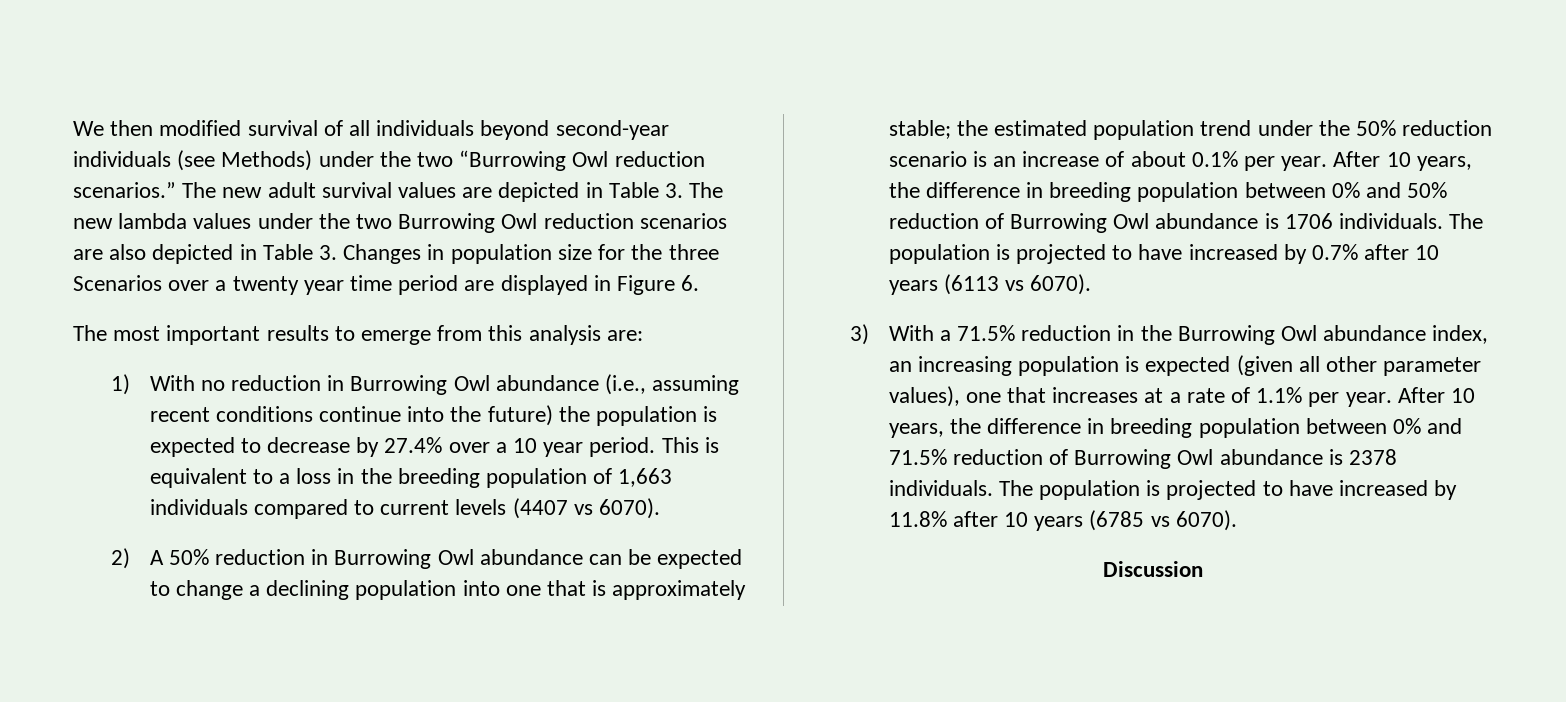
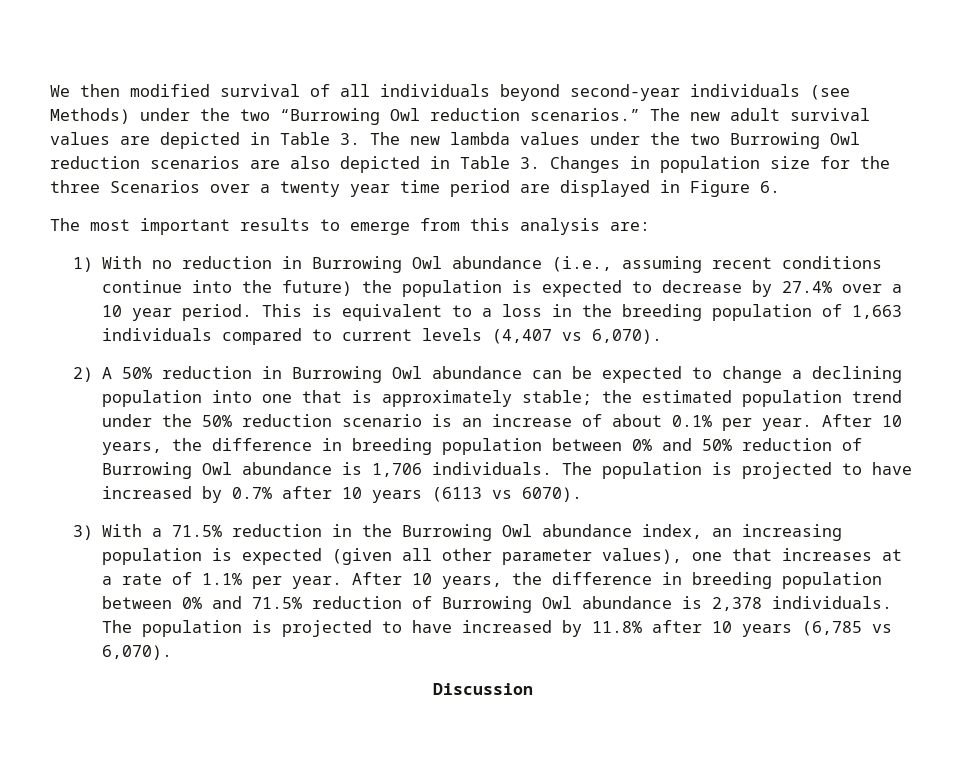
- This is equivalent to a loss in the breeding population of 1,663 individuals compared to current levels (4407 vs 6070).
+ This is equivalent to a loss in the breeding population of 1,663 individuals compared to current levels (4,407 vs 6,070).
- After 10 years, the difference in breeding population between 0% and 50% reduction of Burrowing Owl abundance is 1706 individuals.
+ After 10 years, the difference in breeding population between 0% and 50% reduction of Burrowing Owl abundance is 1,706 individuals.
- After 10 years, the difference in breeding population between 0% and 71.5% reduction of Burrowing Owl abundance is 2378 individuals.
+ After 10 years, the difference in breeding population between 0% and 71.5% reduction of Burrowing Owl abundance is 2,378 individuals.
- The population is projected to have increased by 11.8% after 10 years (6785 vs 6070).
+ The population is projected to have increased by 11.8% after 10 years (6,785 vs 6,070).

